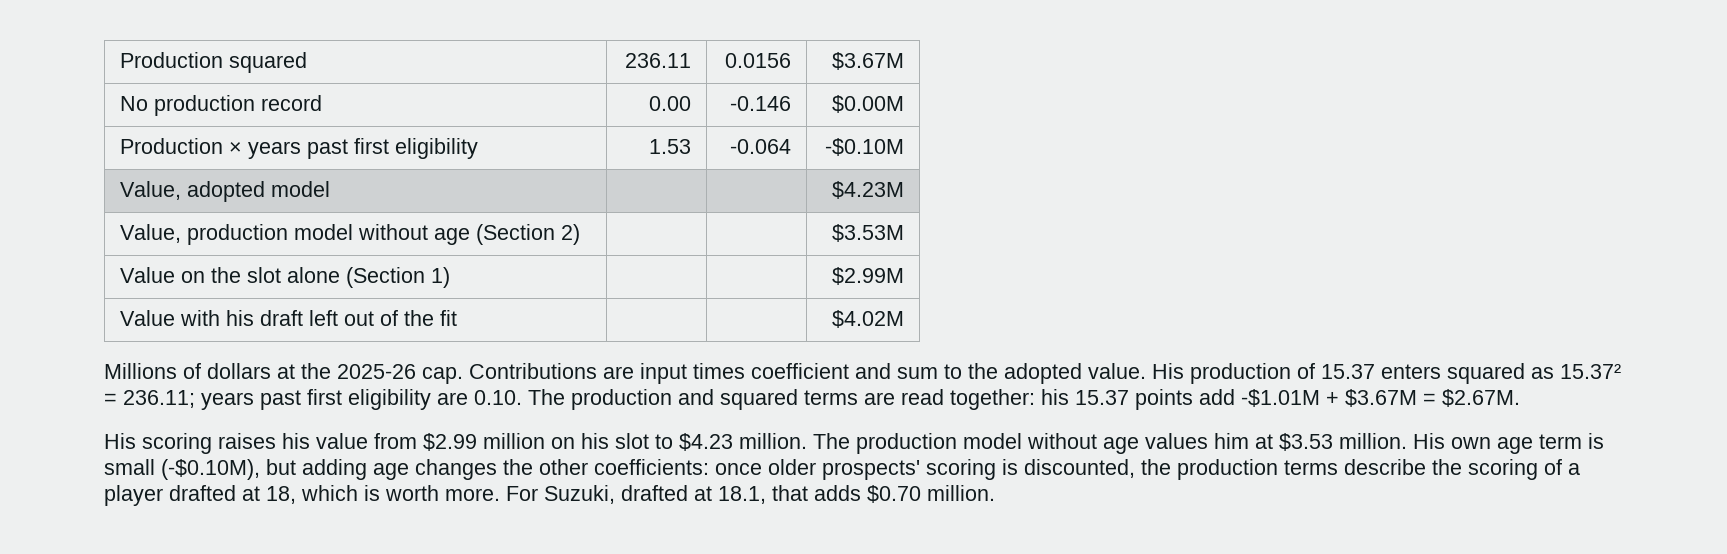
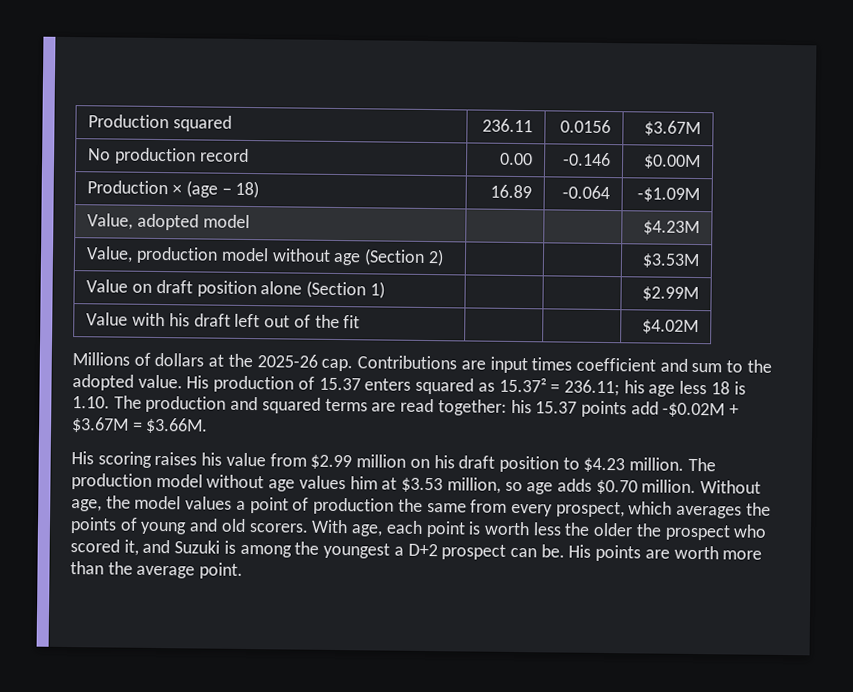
- Production × years past first eligibility | 1.53 | -0.064 | -$0.10M
+ Production × (age − 18) | 16.89 | -0.064 | -$1.09M
- Value on the slot alone (Section 1) | | | $2.99M
+ Value on draft position alone (Section 1) | | | $2.99M
- His production of 15.37 enters squared as 15.37² = 236.11; years past first eligibility are 0.10. The production and squared terms are read together: his 15.37 points add -$1.01M + $3.67M = $2.67M.
+ His production of 15.37 enters squared as 15.37² = 236.11; his age less 18 is 1.10. The production and squared terms are read together: his 15.37 points add -$0.02M + $3.67M = $3.66M.
- His scoring raises his value from $2.99 million on his slot to $4.23 million.
+ His scoring raises his value from $2.99 million on his draft position to $4.23 million.
- The production model without age values him at $3.53 million. His own age term is small (-$0.10M), but adding age changes the other coefficients: once older prospects' scoring is discounted, the production terms describe the scoring of a player drafted at 18, which is worth more. For Suzuki, drafted at 18.1, that adds $0.70 million.
+ The production model without age values him at $3.53 million, so age adds $0.70 million. Without age, the model values a point of production the same from every prospect, which averages the points of young and old scorers. With age, each point is worth less the older the prospect who scored it, and Suzuki is among the youngest a D+2 prospect can be. His points are worth more than the average point.

